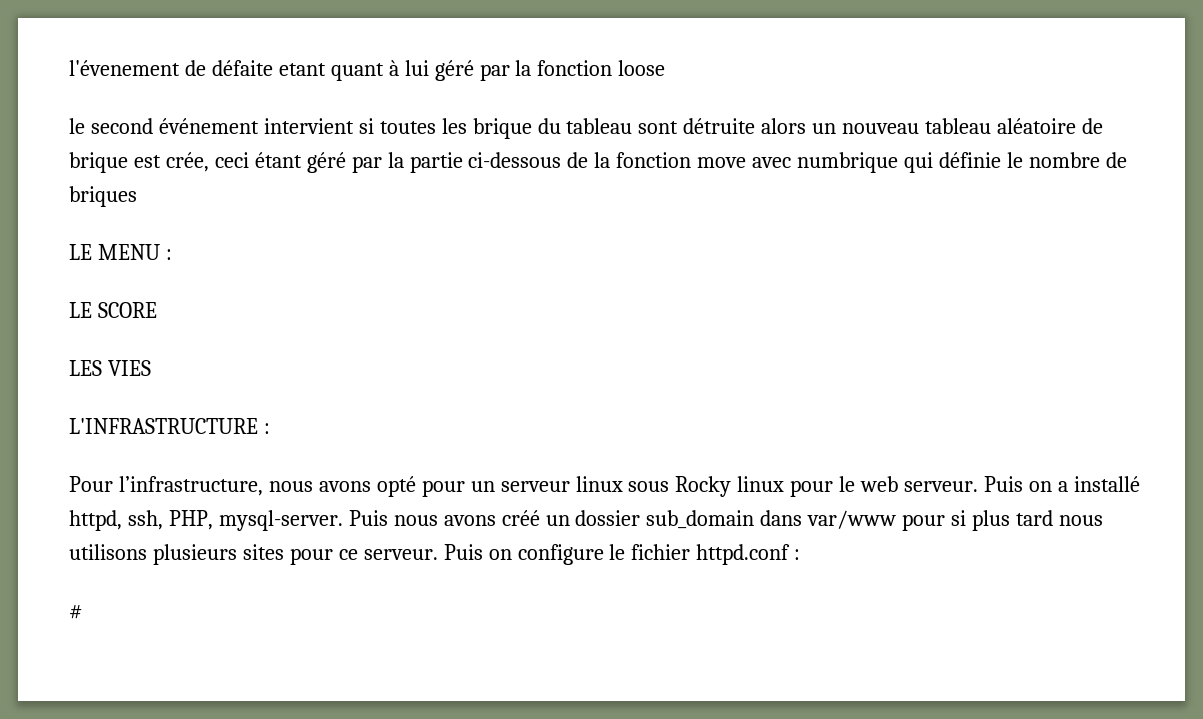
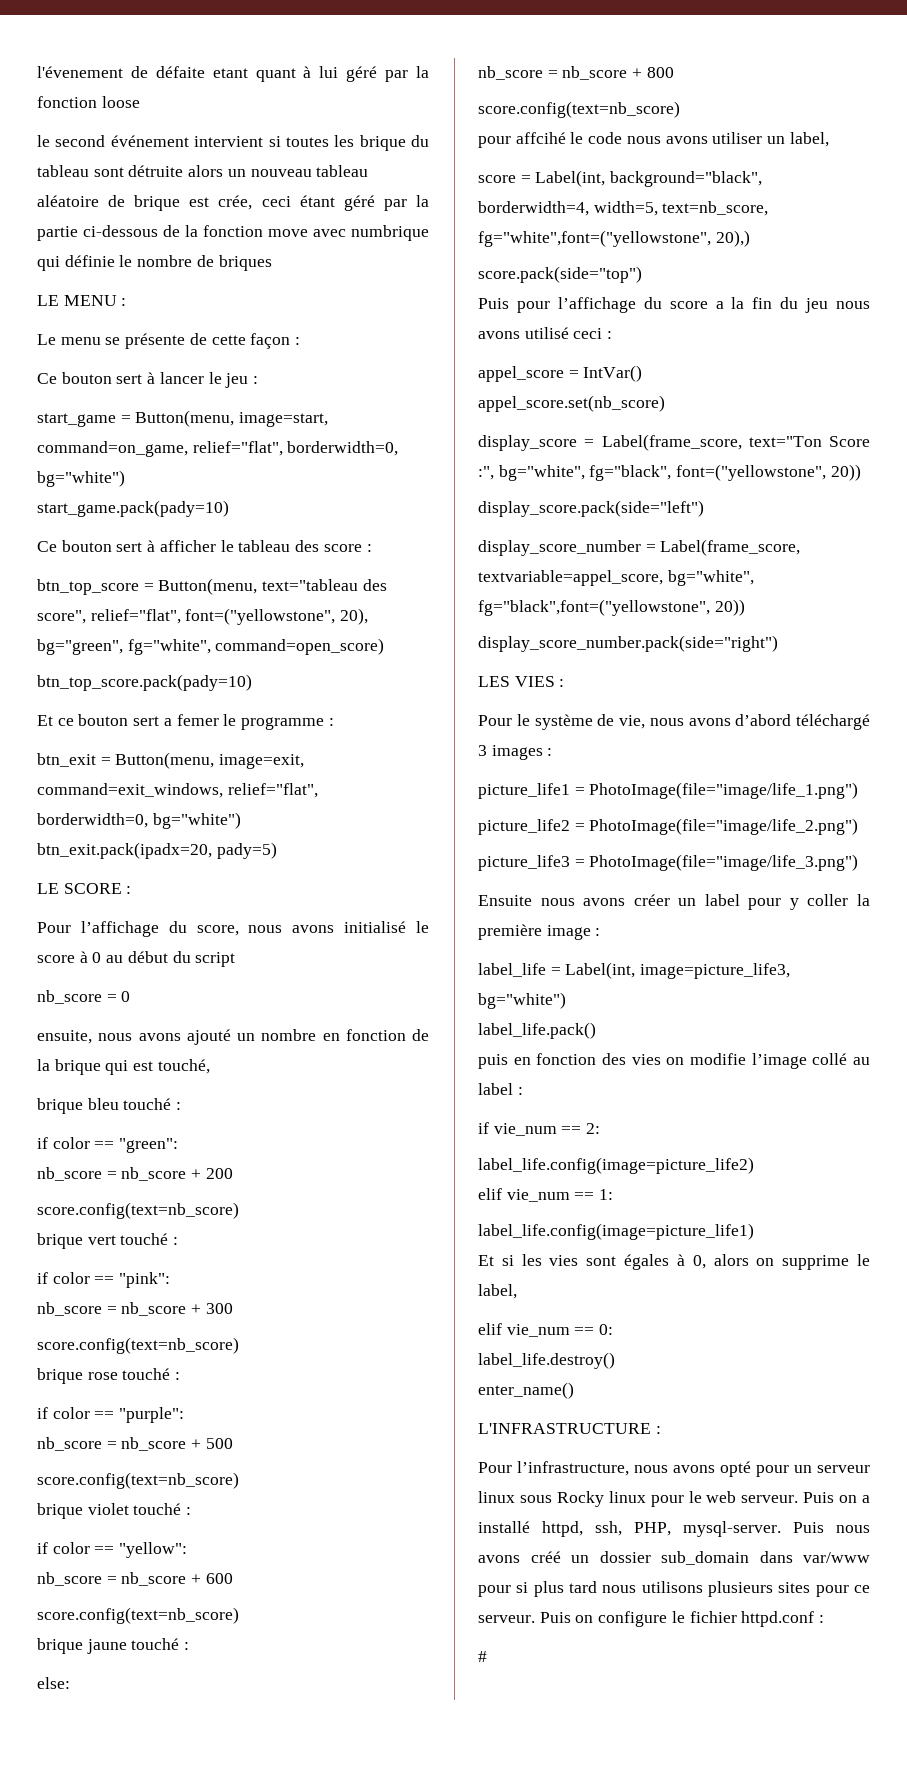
- LE SCORE
- LES VIES
+ Le menu se présente de cette façon :
+ Ce bouton sert à lancer le jeu :
+ start_game = Button(menu, image=start, command=on_game, relief="flat", borderwidth=0, bg="white")
+ start_game.pack(pady=10)
+ Ce bouton sert à afficher le tableau des score :
+ btn_top_score = Button(menu, text="tableau des score", relief="flat", font=("yellowstone", 20), bg="green", fg="white", command=open_score)
+ btn_top_score.pack(pady=10)
+ Et ce bouton sert a femer le programme :
+ btn_exit = Button(menu, image=exit, command=exit_windows, relief="flat", borderwidth=0, bg="white")
+ btn_exit.pack(ipadx=20, pady=5)
+ LE SCORE :
+ Pour l’affichage du score, nous avons initialisé le score à 0 au début du script
+ nb_score = 0
+ ensuite, nous avons ajouté un nombre en fonction de la brique qui est touché,
+ brique bleu touché :
+ if color == "green":
+ nb_score = nb_score + 200
+ score.config(text=nb_score)
+ brique vert touché :
+ if color == "pink":
+ nb_score = nb_score + 300
+ score.config(text=nb_score)
+ brique rose touché :
+ if color == "purple":
+ nb_score = nb_score + 500
+ score.config(text=nb_score)
+ brique violet touché :
+ if color == "yellow":
+ nb_score = nb_score + 600
+ score.config(text=nb_score)
+ brique jaune touché :
+ else:
+ nb_score = nb_score + 800
+ score.config(text=nb_score)
+ pour affcihé le code nous avons utiliser un label,
+ score = Label(int, background="black", borderwidth=4, width=5, text=nb_score, fg="white",font=("yellowstone", 20),)
+ score.pack(side="top")
+ Puis pour l’affichage du score a la fin du jeu nous avons utilisé ceci :
+ appel_score = IntVar()
+ appel_score.set(nb_score)
+ display_score = Label(frame_score, text="Ton Score :", bg="white", fg="black", font=("yellowstone", 20))
+ display_score.pack(side="left")
+ display_score_number = Label(frame_score, textvariable=appel_score, bg="white", fg="black",font=("yellowstone", 20))
+ display_score_number.pack(side="right")
+ LES VIES :
+ Pour le système de vie, nous avons d’abord téléchargé 3 images :
+ picture_life1 = PhotoImage(file="image/life_1.png")
+ picture_life2 = PhotoImage(file="image/life_2.png")
+ picture_life3 = PhotoImage(file="image/life_3.png")
+ Ensuite nous avons créer un label pour y coller la première image :
+ label_life = Label(int, image=picture_life3, bg="white")
+ label_life.pack()
+ puis en fonction des vies on modifie l’image collé au label :
+ if vie_num == 2:
+ label_life.config(image=picture_life2)
+ elif vie_num == 1:
+ label_life.config(image=picture_life1)
+ Et si les vies sont égales à 0, alors on supprime le label,
+ elif vie_num == 0:
+ label_life.destroy()
+ enter_name()

